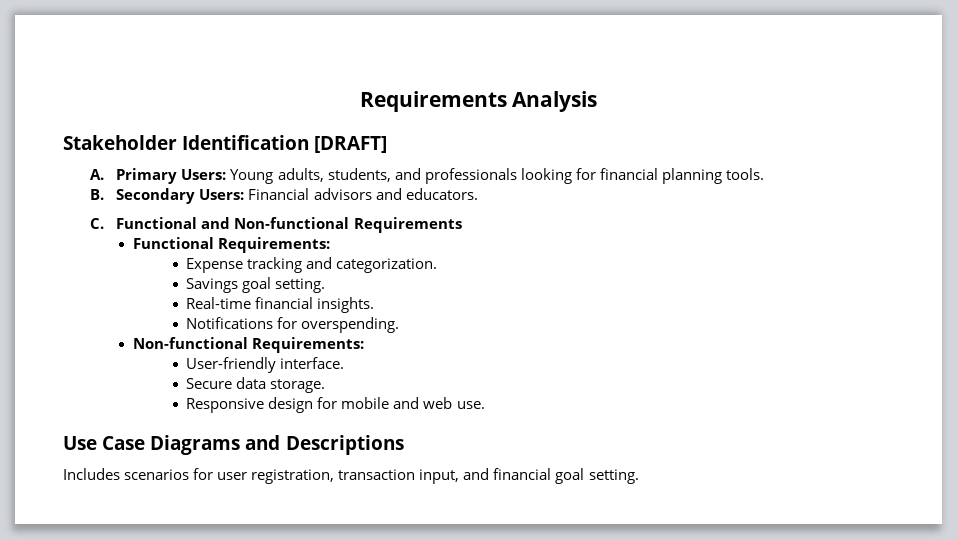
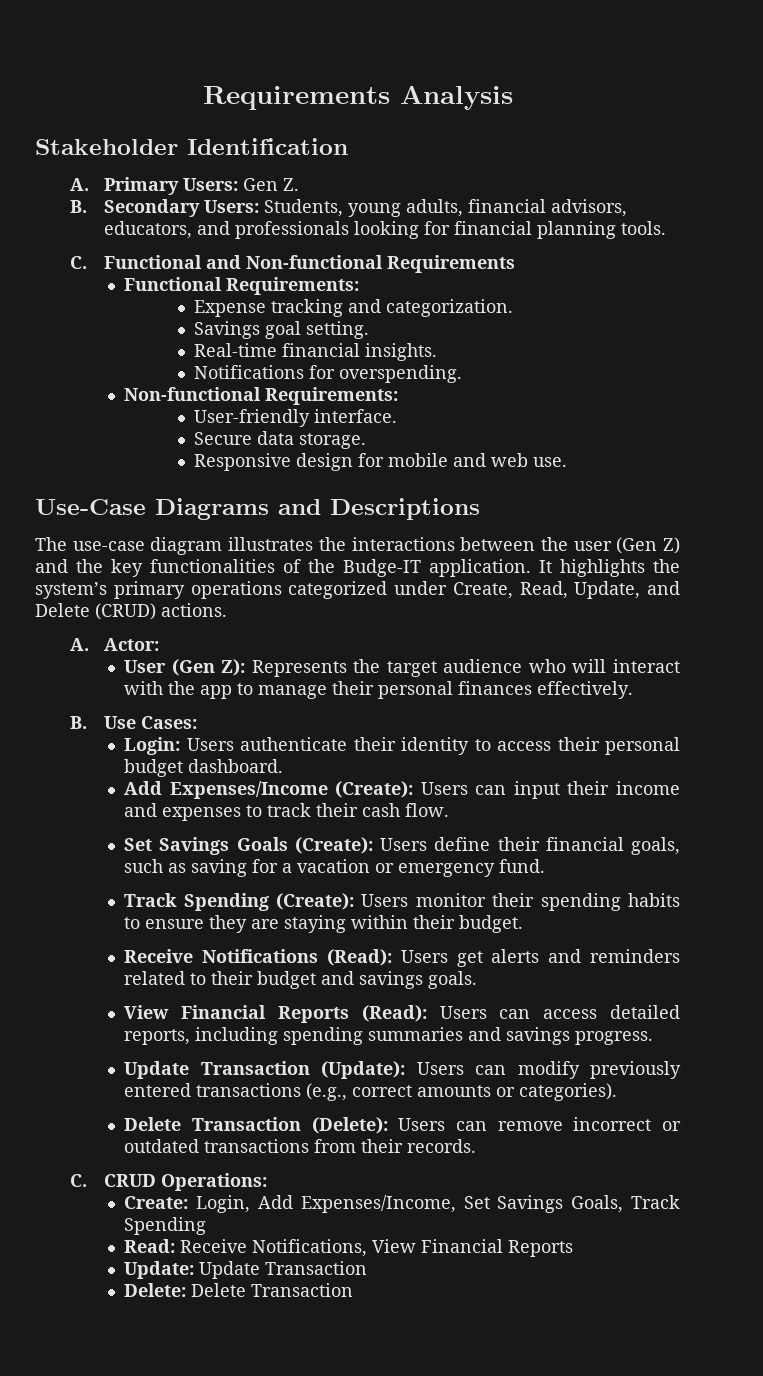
- Stakeholder Identification [DRAFT]
+ Stakeholder Identification
- A. Primary Users: Young adults, students, and professionals looking for financial planning tools.
+ A. Primary Users: Gen Z.
+ B. Secondary Users: Students, young adults, financial advisors, educators, and professionals looking for financial planning tools.
- B. Secondary Users: Financial advisors and educators.
- Use Case Diagrams and Descriptions
+ Use-Case Diagrams and Descriptions
- Includes scenarios for user registration, transaction input, and financial goal setting.
+ The use-case diagram illustrates the interactions between the user (Gen Z) and the key functionalities of the Budge-IT application. It highlights the system’s primary operations categorized under Create, Read, Update, and Delete (CRUD) actions.
+ A. Actor:
+ User (Gen Z): Represents the target audience who will interact with the app to manage their personal finances effectively.
+ B. Use Cases:
+ Login: Users authenticate their identity to access their personal budget dashboard.
+ Add Expenses/Income (Create): Users can input their income and expenses to track their cash flow.
+ Set Savings Goals (Create): Users define their financial goals, such as saving for a vacation or emergency fund.
+ Track Spending (Create): Users monitor their spending habits to ensure they are staying within their budget.
+ Receive Notifications (Read): Users get alerts and reminders related to their budget and savings goals.
+ View Financial Reports (Read): Users can access detailed reports, including spending summaries and savings progress.
+ Update Transaction (Update): Users can modify previously entered transactions (e.g., correct amounts or categories).
+ Delete Transaction (Delete): Users can remove incorrect or outdated transactions from their records.
+ C. CRUD Operations:
+ Create: Login, Add Expenses/Income, Set Savings Goals, Track Spending
+ Read: Receive Notifications, View Financial Reports
+ Update: Update Transaction
+ Delete: Delete Transaction

